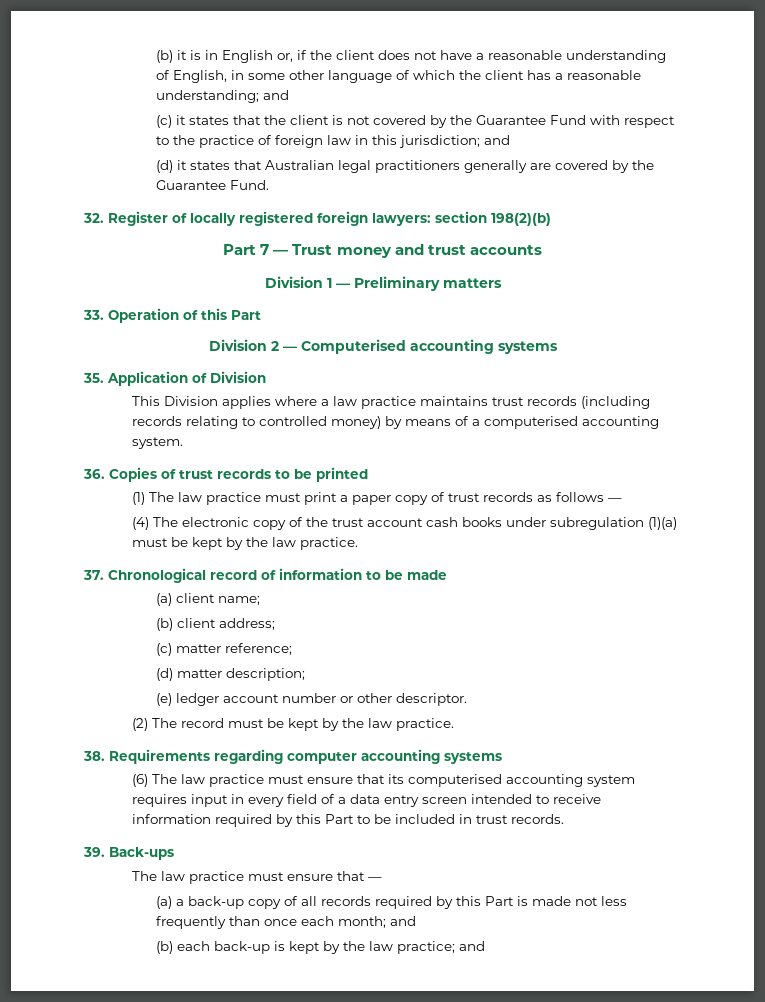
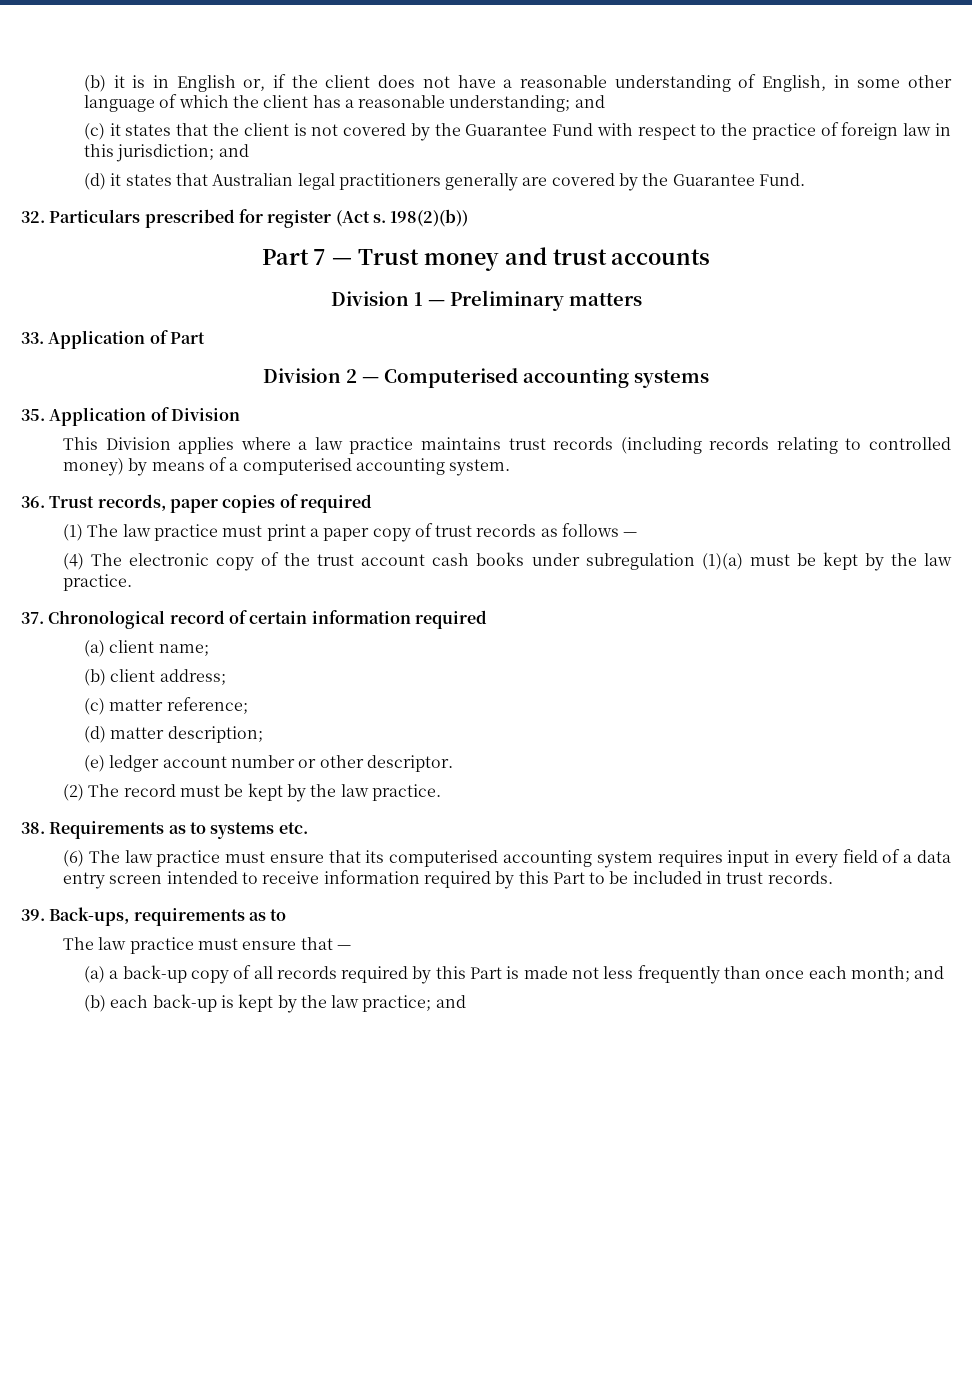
- 32. Register of locally registered foreign lawyers: section 198(2)(b)
+ 32. Particulars prescribed for register (Act s. 198(2)(b))
- 33. Operation of this Part
+ 33. Application of Part
- 36. Copies of trust records to be printed
+ 36. Trust records, paper copies of required
- 37. Chronological record of information to be made
+ 37. Chronological record of certain information required
- 38. Requirements regarding computer accounting systems
+ 38. Requirements as to systems etc.
- 39. Back-ups
+ 39. Back-ups, requirements as to

